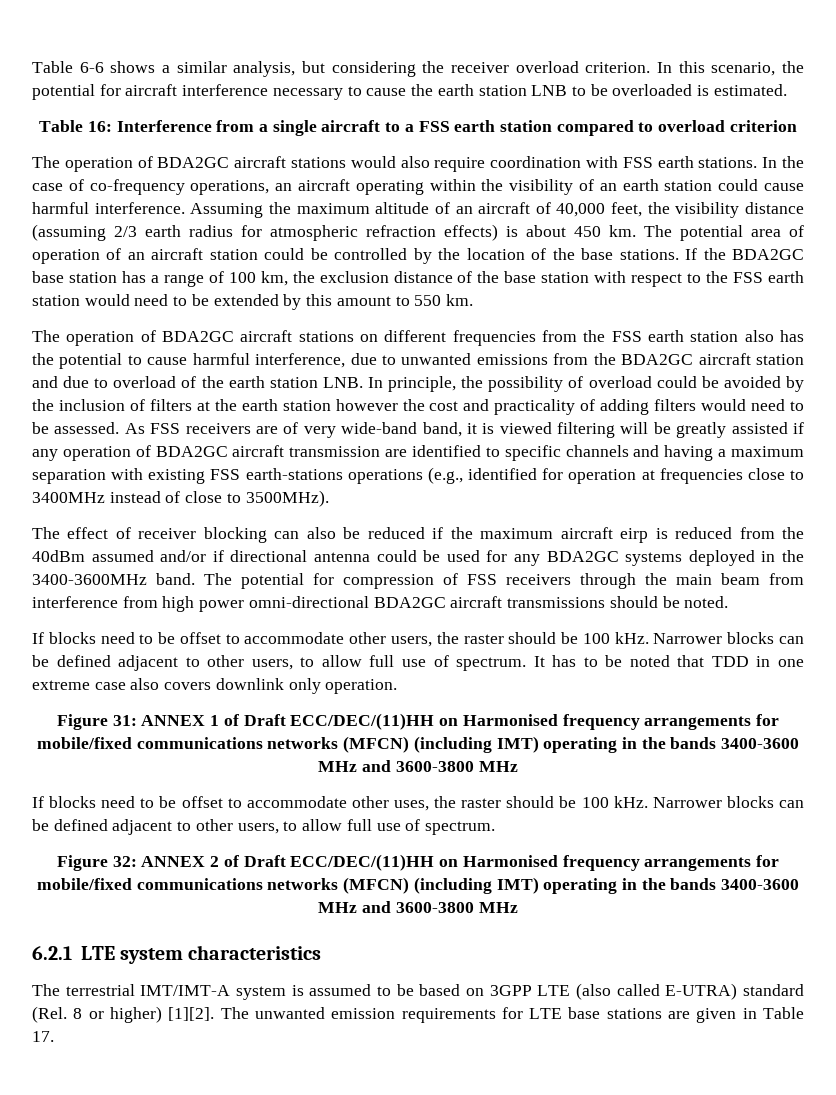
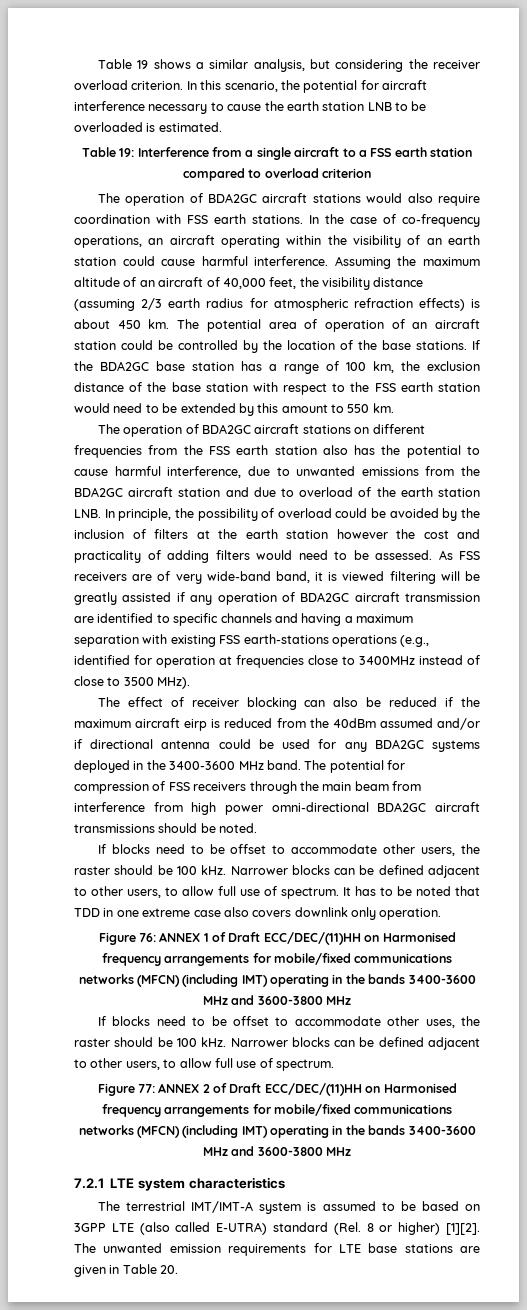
- Table 6-6 shows a similar analysis, but considering the receiver overload criterion.
+ Table 19 shows a similar analysis, but considering the receiver overload criterion.
- Table 16: Interference from a single aircraft to a FSS earth station compared to overload criterion
+ Table 19: Interference from a single aircraft to a FSS earth station compared to overload criterion
- As FSS receivers are of very wide-band band, it is viewed filtering will be greatly assisted if any operation of BDA2GC aircraft transmission are identified to specific channels and having a maximum separation with existing FSS earth-stations operations (e.g., identified for operation at frequencies close to 3400MHz instead of close to 3500MHz).
+ As FSS receivers are of very wide-band band, it is viewed filtering will be greatly assisted if any operation of BDA2GC aircraft transmission are identified to specific channels and having a maximum separation with existing FSS earth-stations operations (e.g., identified for operation at frequencies close to 3400MHz instead of close to 3500 MHz).
- The effect of receiver blocking can also be reduced if the maximum aircraft eirp is reduced from the 40dBm assumed and/or if directional antenna could be used for any BDA2GC systems deployed in the 3400-3600MHz band.
+ The effect of receiver blocking can also be reduced if the maximum aircraft eirp is reduced from the 40dBm assumed and/or if directional antenna could be used for any BDA2GC systems deployed in the 3400-3600 MHz band.
- Figure 31: ANNEX 1 of Draft ECC/DEC/(11)HH on Harmonised frequency arrangements for mobile/fixed communications networks (MFCN) (including IMT) operating in the bands 3400-3600 MHz and 3600-3800 MHz
+ Figure 76: ANNEX 1 of Draft ECC/DEC/(11)HH on Harmonised frequency arrangements for mobile/fixed communications networks (MFCN) (including IMT) operating in the bands 3400-3600 MHz and 3600-3800 MHz
- Figure 32: ANNEX 2 of Draft ECC/DEC/(11)HH on Harmonised frequency arrangements for mobile/fixed communications networks (MFCN) (including IMT) operating in the bands 3400-3600 MHz and 3600-3800 MHz
+ Figure 77: ANNEX 2 of Draft ECC/DEC/(11)HH on Harmonised frequency arrangements for mobile/fixed communications networks (MFCN) (including IMT) operating in the bands 3400-3600 MHz and 3600-3800 MHz
- 6.2.1 LTE system characteristics
+ 7.2.1 LTE system characteristics
- The unwanted emission requirements for LTE base stations are given in Table 17.
+ The unwanted emission requirements for LTE base stations are given in Table 20.

